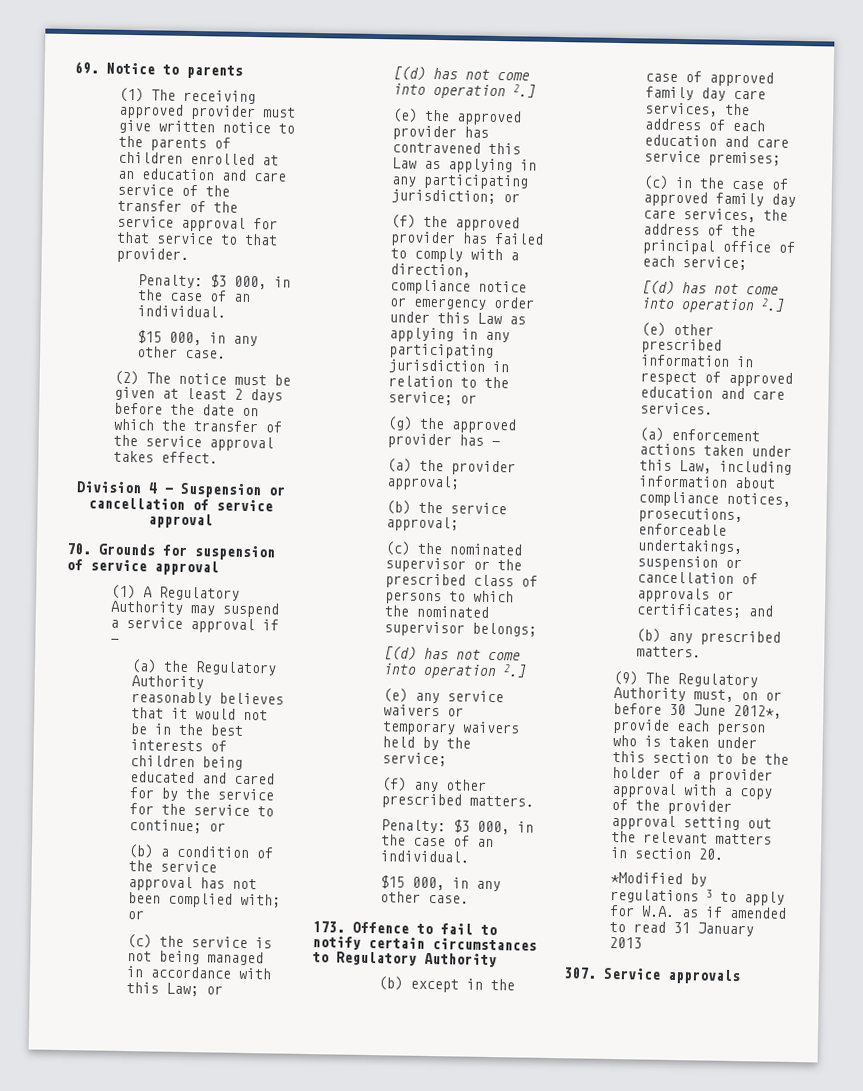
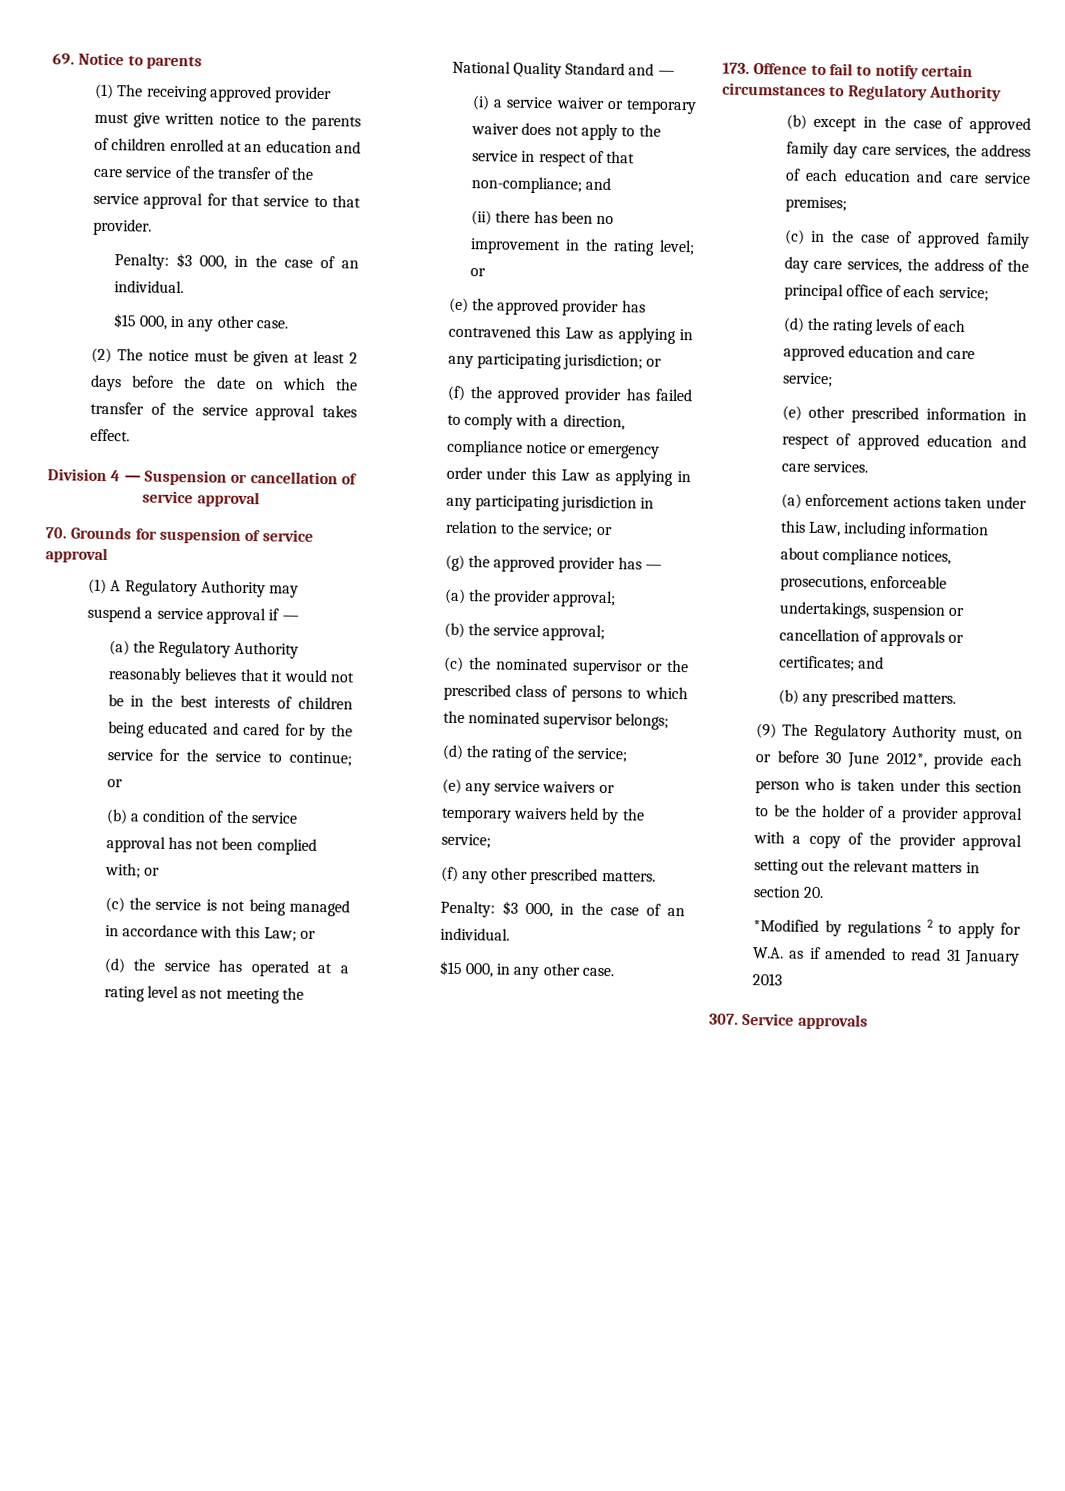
  (c) the service is not being managed in accordance with this Law; or
- [(d) has not come into operation 2.]
+ (d) the service has operated at a rating level as not meeting the National Quality Standard and —
+ (i) a service waiver or temporary waiver does not apply to the service in respect of that non-compliance; and
+ (ii) there has been no improvement in the rating level; or
  (c) the nominated supervisor or the prescribed class of persons to which the nominated supervisor belongs;
- [(d) has not come into operation 2.]
+ (d) the rating of the service;
  (c) in the case of approved family day care services, the address of the principal office of each service;
- [(d) has not come into operation 2.]
+ (d) the rating levels of each approved education and care service;
- *Modified by regulations 3 to apply for W.A. as if amended to read 31 January 2013
+ *Modified by regulations 2 to apply for W.A. as if amended to read 31 January 2013

